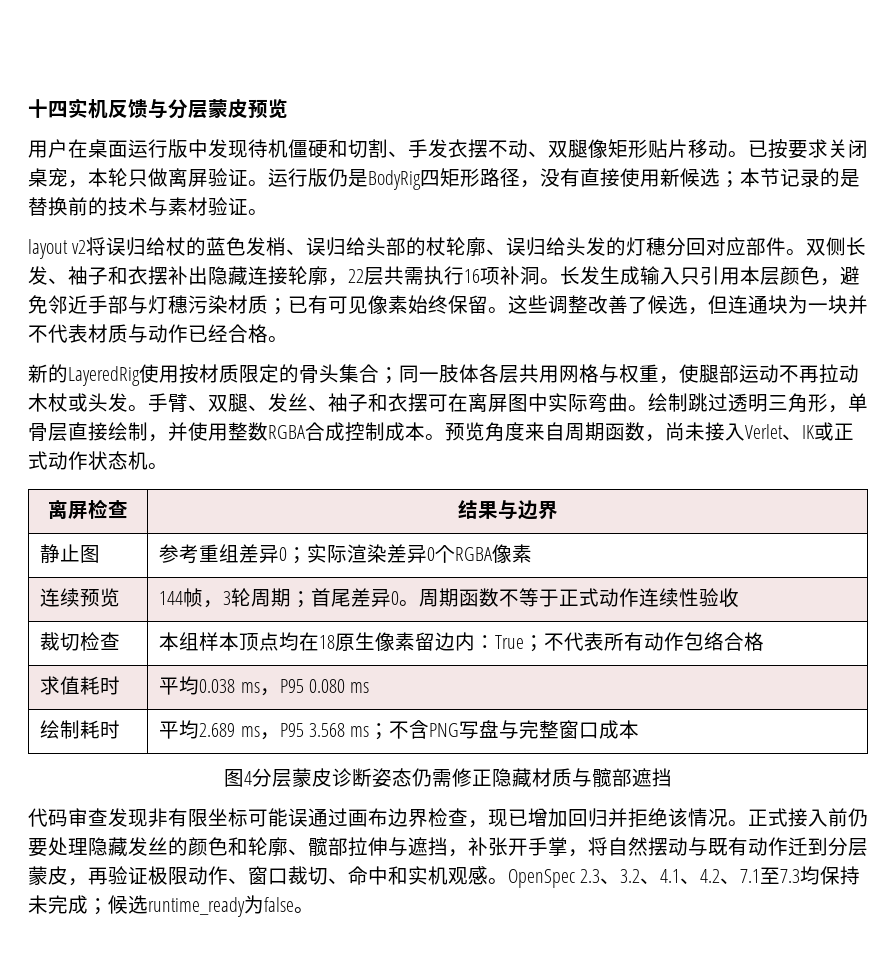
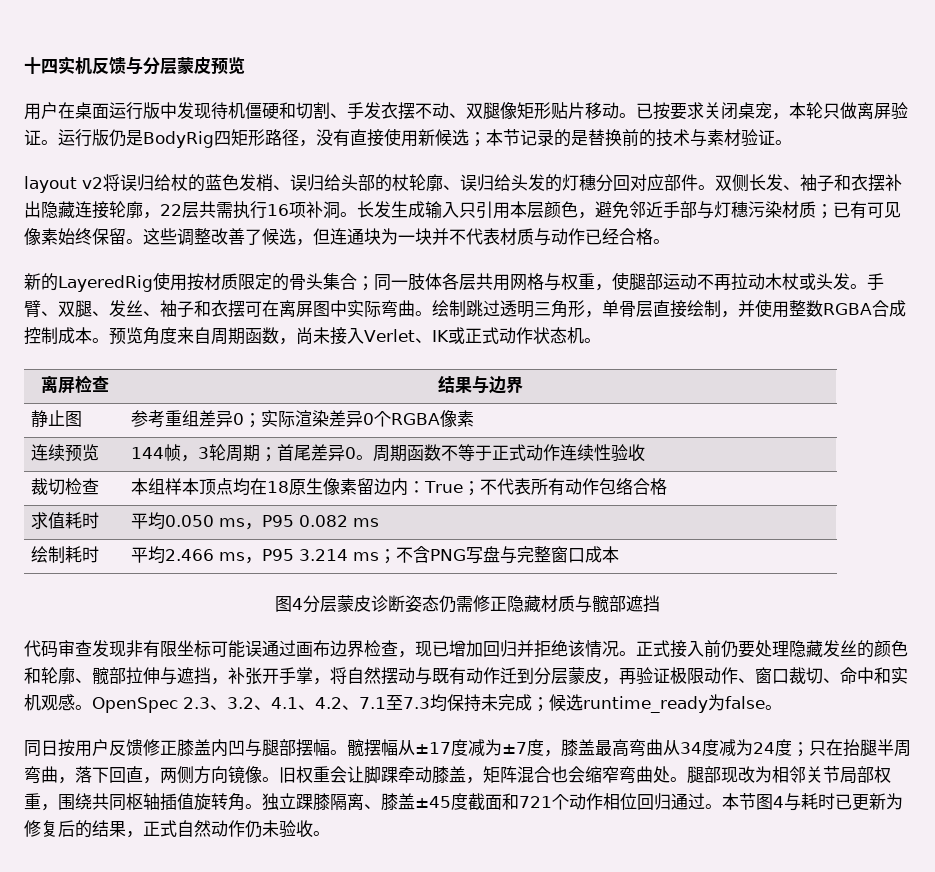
- 求值耗时 | 平均0.038 ms，P95 0.080 ms
+ 求值耗时 | 平均0.050 ms，P95 0.082 ms
- 绘制耗时 | 平均2.689 ms，P95 3.568 ms；不含PNG写盘与完整窗口成本
+ 绘制耗时 | 平均2.466 ms，P95 3.214 ms；不含PNG写盘与完整窗口成本
+ 同日按用户反馈修正膝盖内凹与腿部摆幅。髋摆幅从±17度减为±7度，膝盖最高弯曲从34度减为24度；只在抬腿半周弯曲，落下回直，两侧方向镜像。旧权重会让脚踝牵动膝盖，矩阵混合也会缩窄弯曲处。腿部现改为相邻关节局部权重，围绕共同枢轴插值旋转角。独立踝膝隔离、膝盖±45度截面和721个动作相位回归通过。本节图4与耗时已更新为修复后的结果，正式自然动作仍未验收。

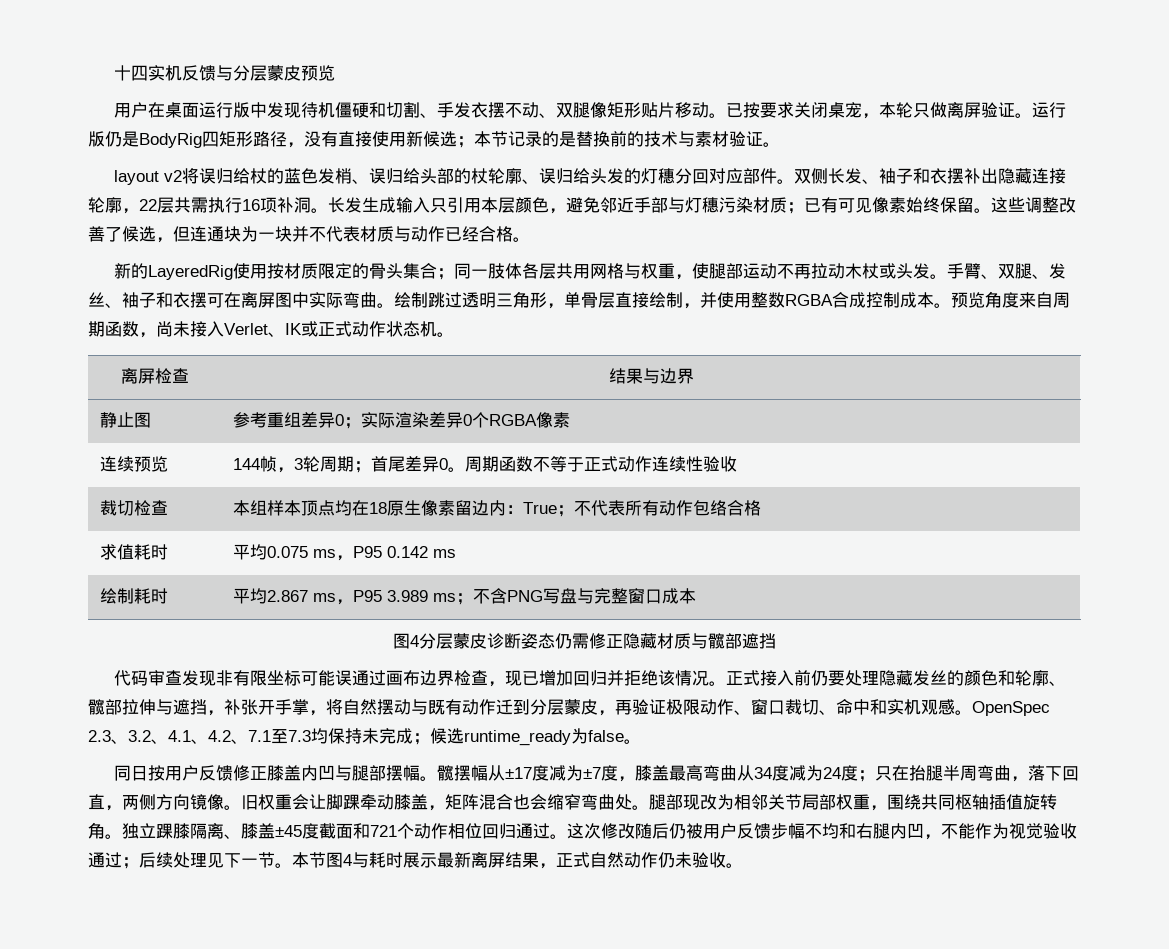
- 求值耗时 | 平均0.050 ms，P95 0.082 ms
+ 求值耗时 | 平均0.075 ms，P95 0.142 ms
- 绘制耗时 | 平均2.466 ms，P95 3.214 ms；不含PNG写盘与完整窗口成本
+ 绘制耗时 | 平均2.867 ms，P95 3.989 ms；不含PNG写盘与完整窗口成本
- 本节图4与耗时已更新为修复后的结果，正式自然动作仍未验收。
+ 这次修改随后仍被用户反馈步幅不均和右腿内凹，不能作为视觉验收通过；后续处理见下一节。本节图4与耗时展示最新离屏结果，正式自然动作仍未验收。

